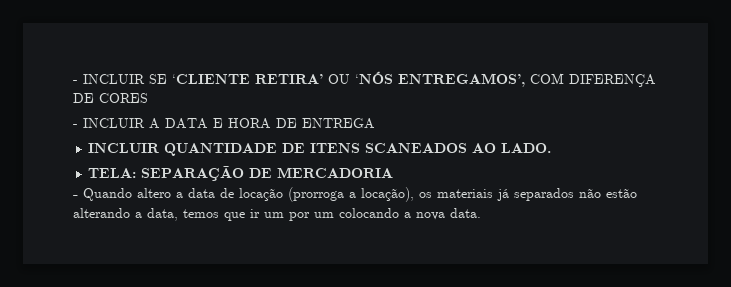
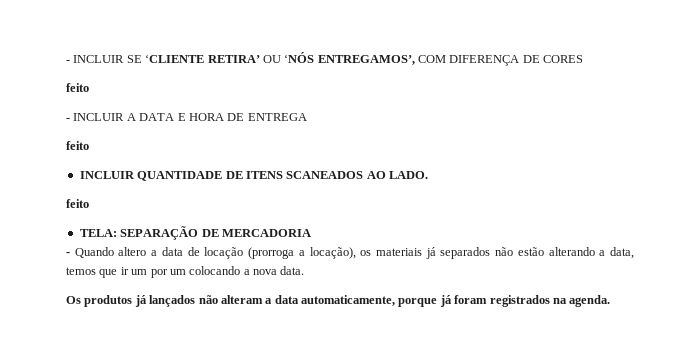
  - INCLUIR SE ‘CLIENTE RETIRA’ OU ‘NÓS ENTREGAMOS’, COM DIFERENÇA DE CORES
+ feito
  - INCLUIR A DATA E HORA DE ENTREGA
+ feito
  INCLUIR QUANTIDADE DE ITENS SCANEADOS AO LADO.
+ feito
+ Os produtos já lançados não alteram a data automaticamente, porque já foram registrados na agenda.

